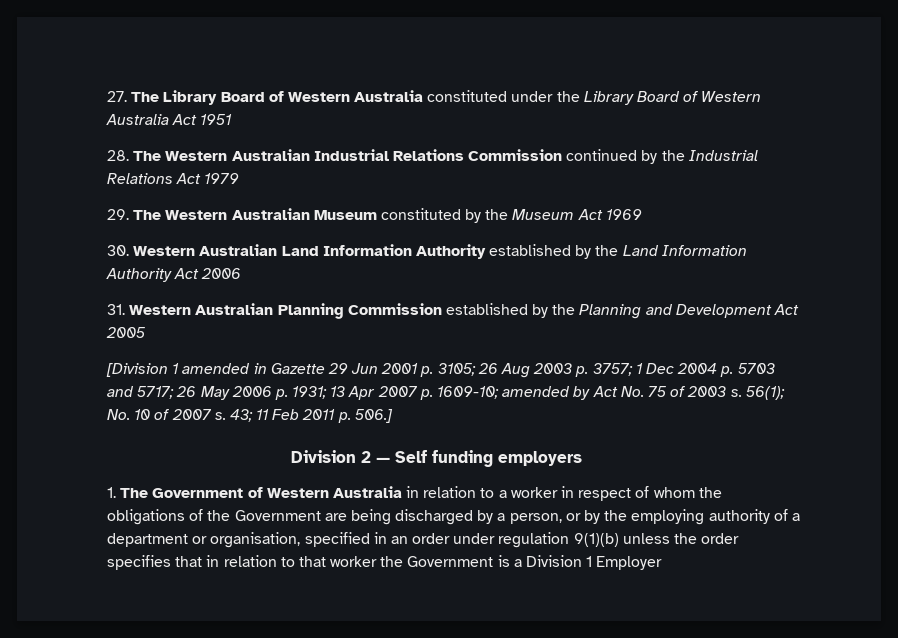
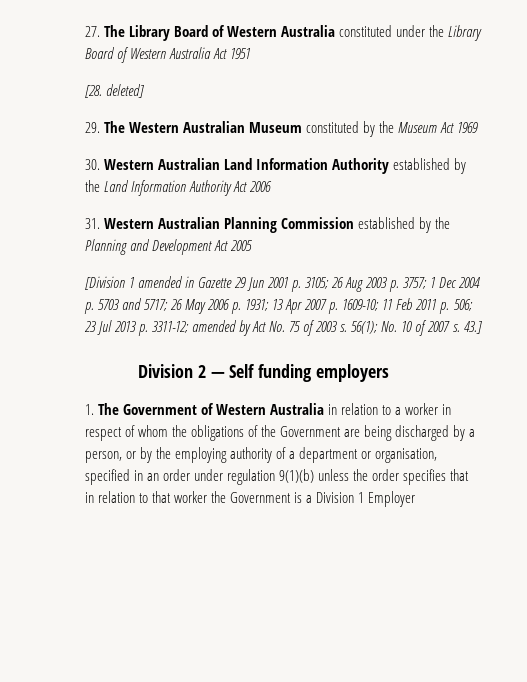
- 28. The Western Australian Industrial Relations Commission continued by the Industrial Relations Act 1979
+ [28. deleted]
- [Division 1 amended in Gazette 29 Jun 2001 p. 3105; 26 Aug 2003 p. 3757; 1 Dec 2004 p. 5703 and 5717; 26 May 2006 p. 1931; 13 Apr 2007 p. 1609-10; amended by Act No. 75 of 2003 s.
+ [Division 1 amended in Gazette 29 Jun 2001 p. 3105; 26 Aug 2003 p. 3757; 1 Dec 2004 p. 5703 and 5717; 26 May 2006 p. 1931; 13 Apr 2007 p. 1609-10; 11 Feb 2011 p. 506; 23 Jul 2013 p. 3311-12; amended by Act No. 75 of 2003 s.
- 43; 11 Feb 2011 p. 506.]
+ 43.]

